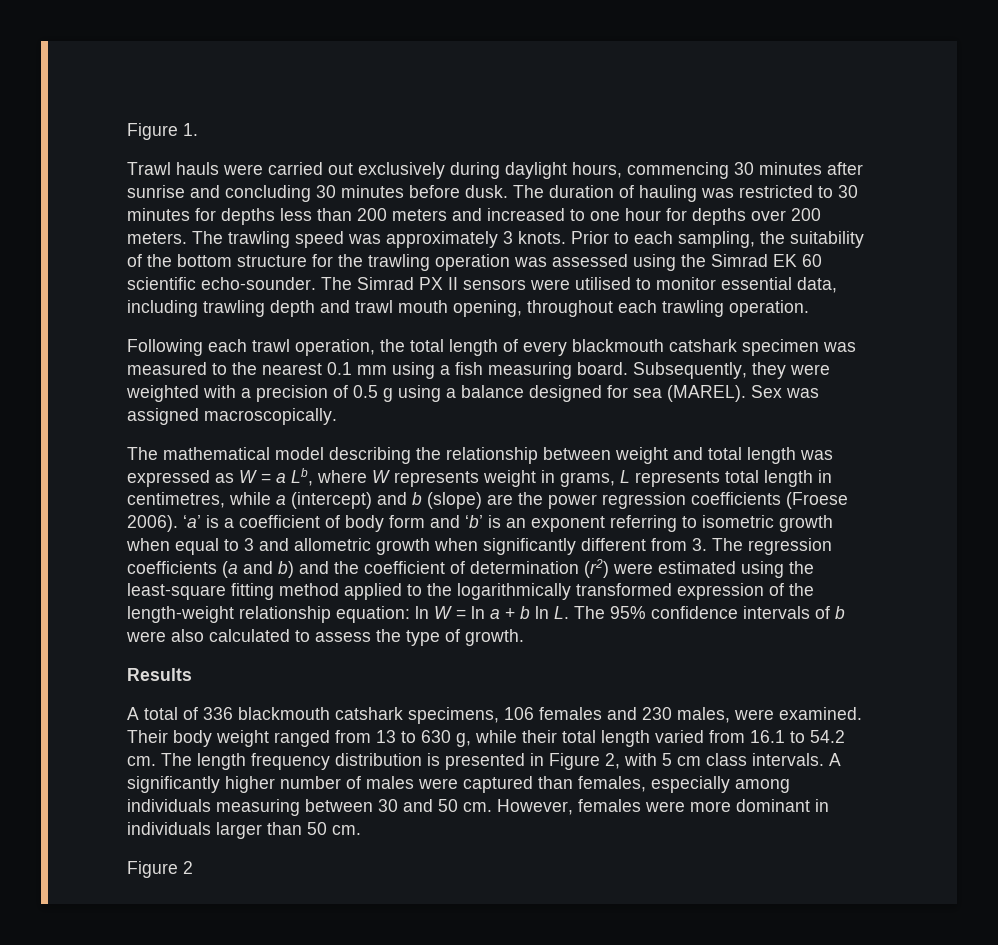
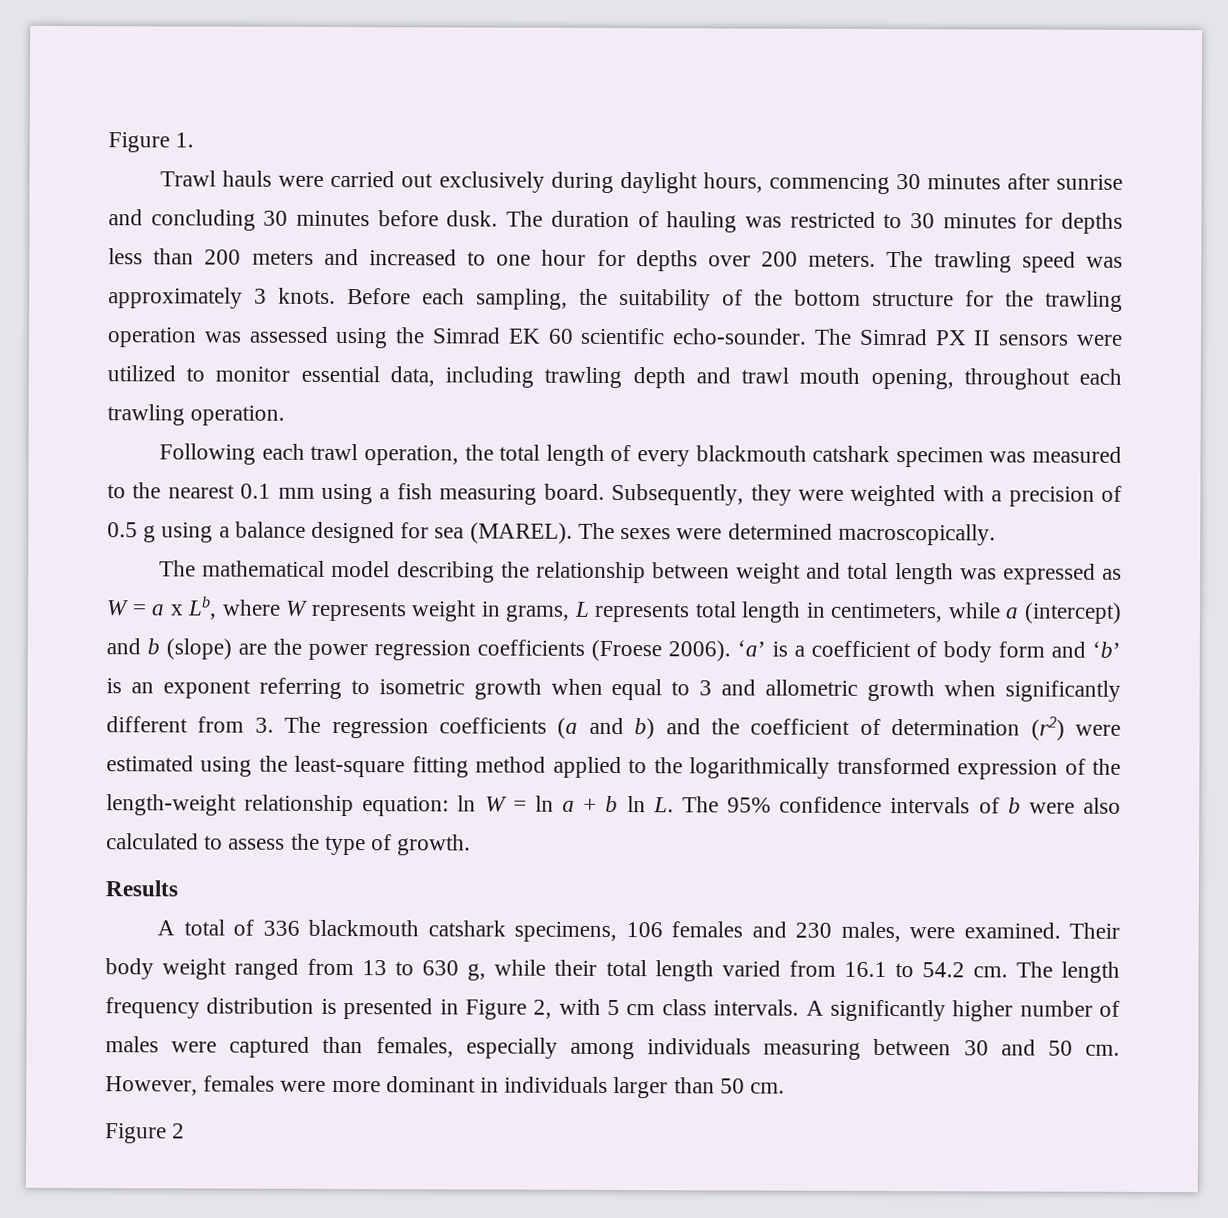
- Prior to each sampling, the suitability of the bottom structure for the trawling operation was assessed using the Simrad EK 60 scientific echo-sounder.
+ Before each sampling, the suitability of the bottom structure for the trawling operation was assessed using the Simrad EK 60 scientific echo-sounder.
- The Simrad PX II sensors were utilised to monitor essential data, including trawling depth and trawl mouth opening, throughout each trawling operation.
+ The Simrad PX II sensors were utilized to monitor essential data, including trawling depth and trawl mouth opening, throughout each trawling operation.
- Sex was assigned macroscopically.
+ The sexes were determined macroscopically.
- The mathematical model describing the relationship between weight and total length was expressed as W = a Lb, where W represents weight in grams, L represents total length in centimetres, while a (intercept) and b (slope) are the power regression coefficients (Froese 2006).
+ The mathematical model describing the relationship between weight and total length was expressed as W = a x Lb, where W represents weight in grams, L represents total length in centimeters, while a (intercept) and b (slope) are the power regression coefficients (Froese 2006).

